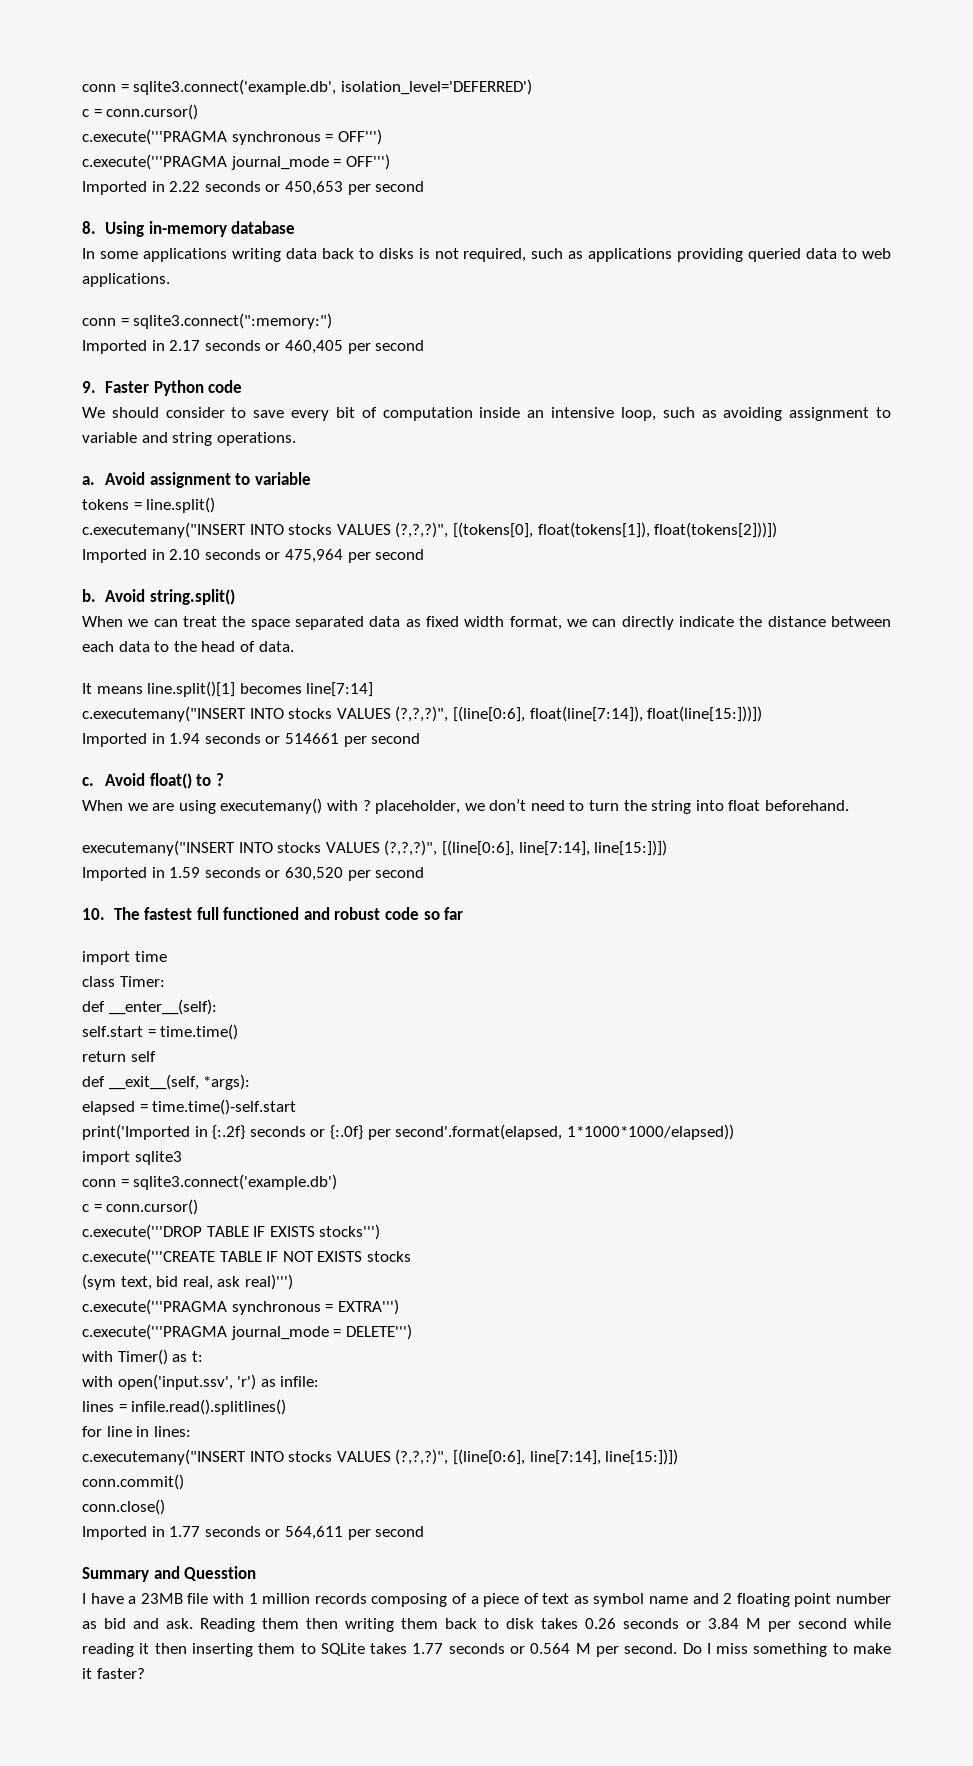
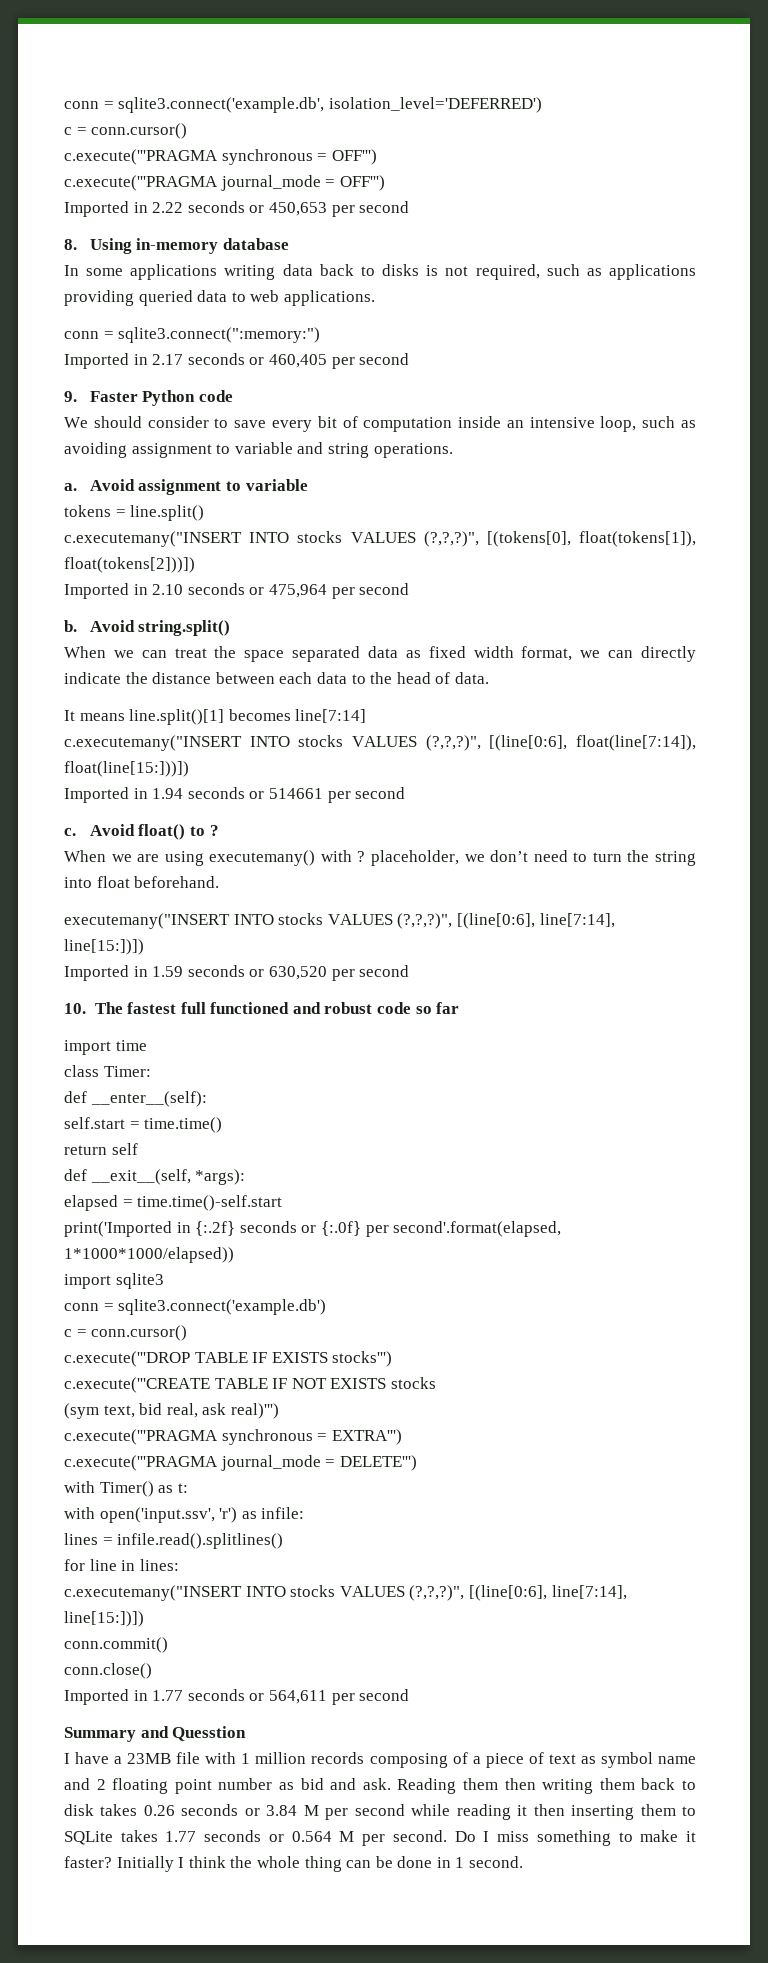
+ Initially I think the whole thing can be done in 1 second.

